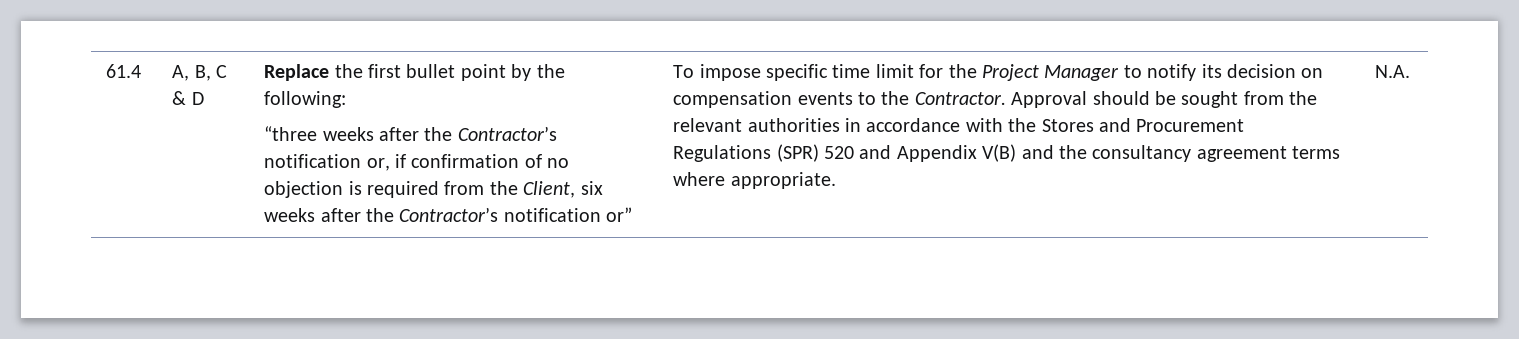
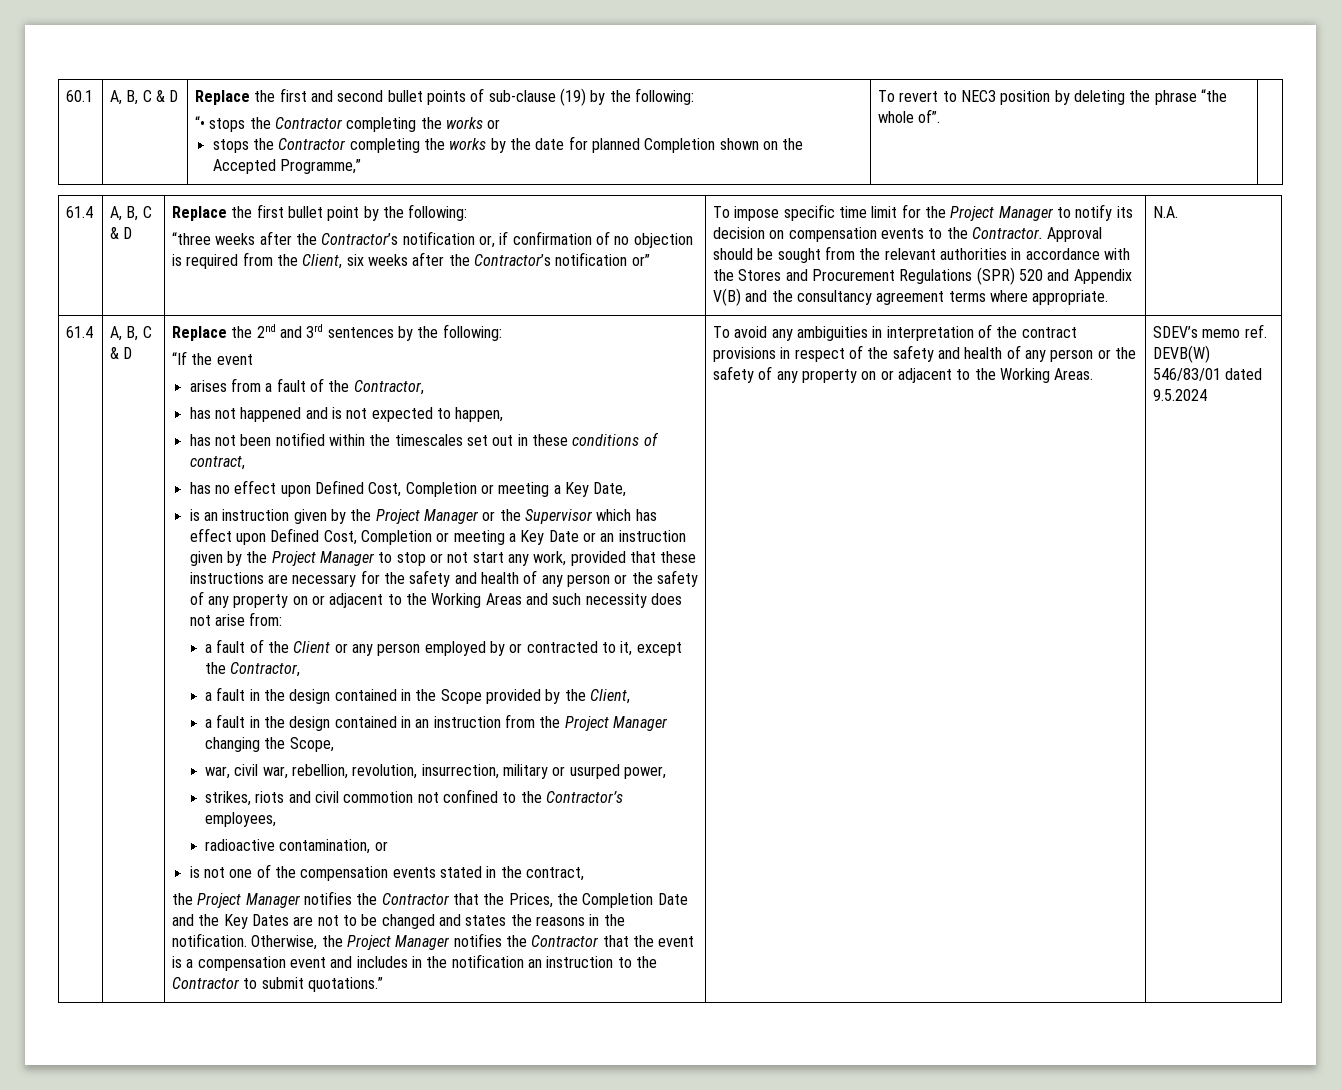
+ 60.1 | A, B, C & D | Replace the first and second bullet points of sub-clause (19) by the following:
+ “• stops the Contractor completing the works or
+ stops the Contractor completing the works by the date for planned Completion shown on the Accepted Programme,” | To revert to NEC3 position by deleting the phrase “the whole of”.
+ 61.4 | A, B, C & D | Replace the 2nd and 3rd sentences by the following:
+ “If the event
+ arises from a fault of the Contractor,
+ has not happened and is not expected to happen,
+ has not been notified within the timescales set out in these conditions of contract,
+ has no effect upon Defined Cost, Completion or meeting a Key Date,
+ is an instruction given by the Project Manager or the Supervisor which has effect upon Defined Cost, Completion or meeting a Key Date or an instruction given by the Project Manager to stop or not start any work, provided that these instructions are necessary for the safety and health of any person or the safety of any property on or adjacent to the Working Areas and such necessity does not arise from:
+ a fault of the Client or any person employed by or contracted to it, except the Contractor,
+ a fault in the design contained in the Scope provided by the Client,
+ a fault in the design contained in an instruction from the Project Manager changing the Scope,
+ war, civil war, rebellion, revolution, insurrection, military or usurped power,
+ strikes, riots and civil commotion not confined to the Contractor’s employees,
+ radioactive contamination, or
+ is not one of the compensation events stated in the contract,
+ the Project Manager notifies the Contractor that the Prices, the Completion Date and the Key Dates are not to be changed and states the reasons in the notification. Otherwise, the Project Manager notifies the Contractor that the event is a compensation event and includes in the notification an instruction to the Contractor to submit quotations.” | To avoid any ambiguities in interpretation of the contract provisions in respect of the safety and health of any person or the safety of any property on or adjacent to the Working Areas. | SDEV’s memo ref. DEVB(W) 546/83/01 dated 9.5.2024

